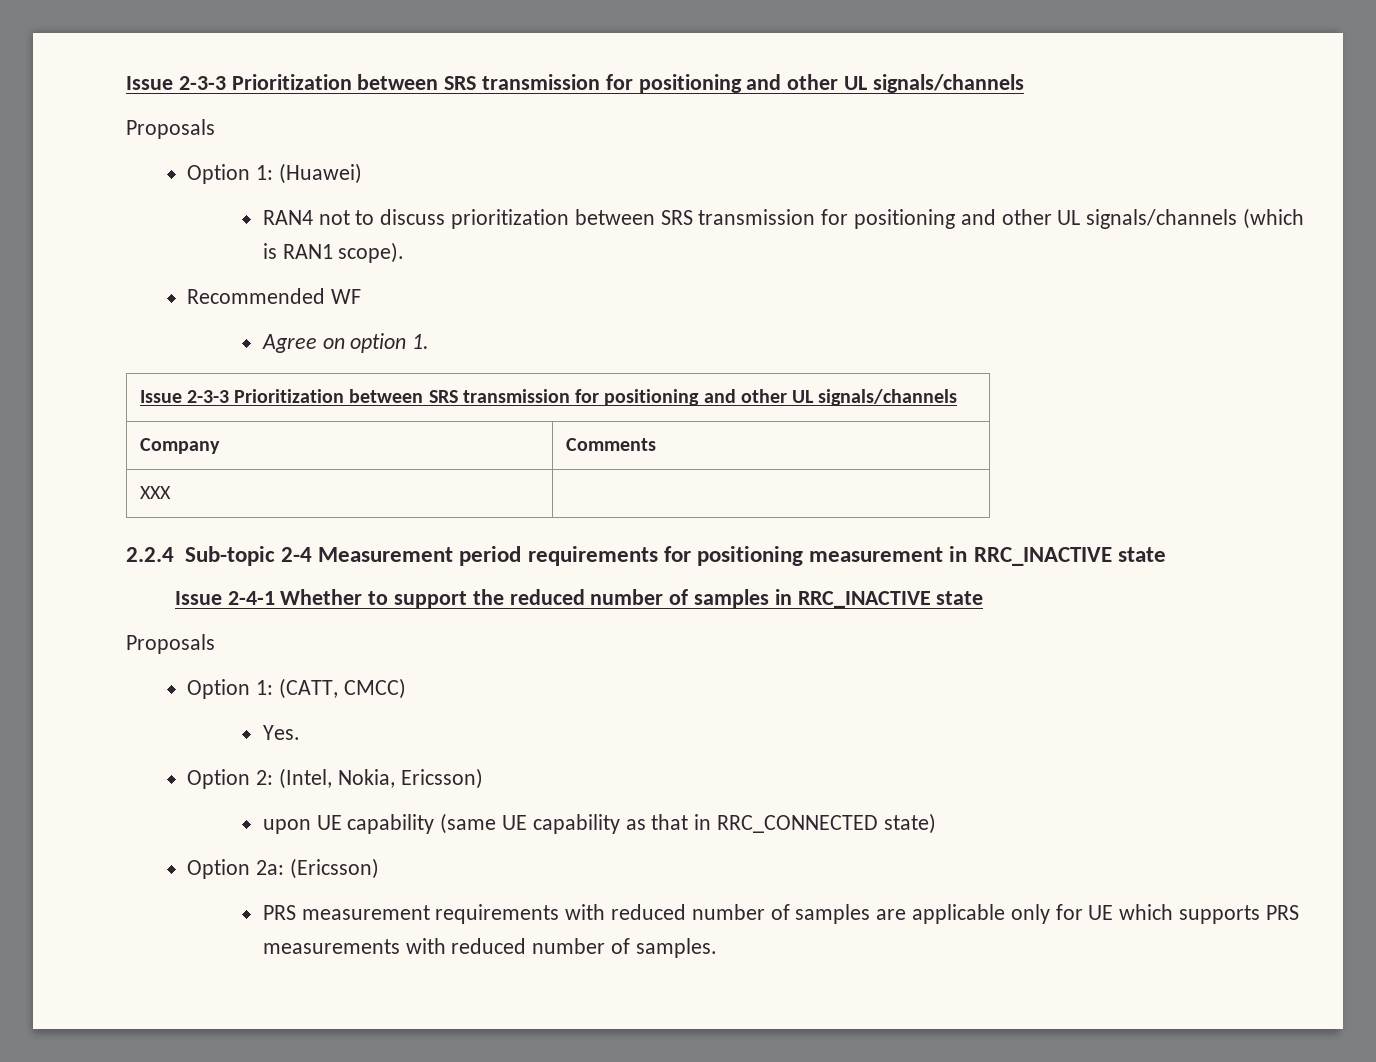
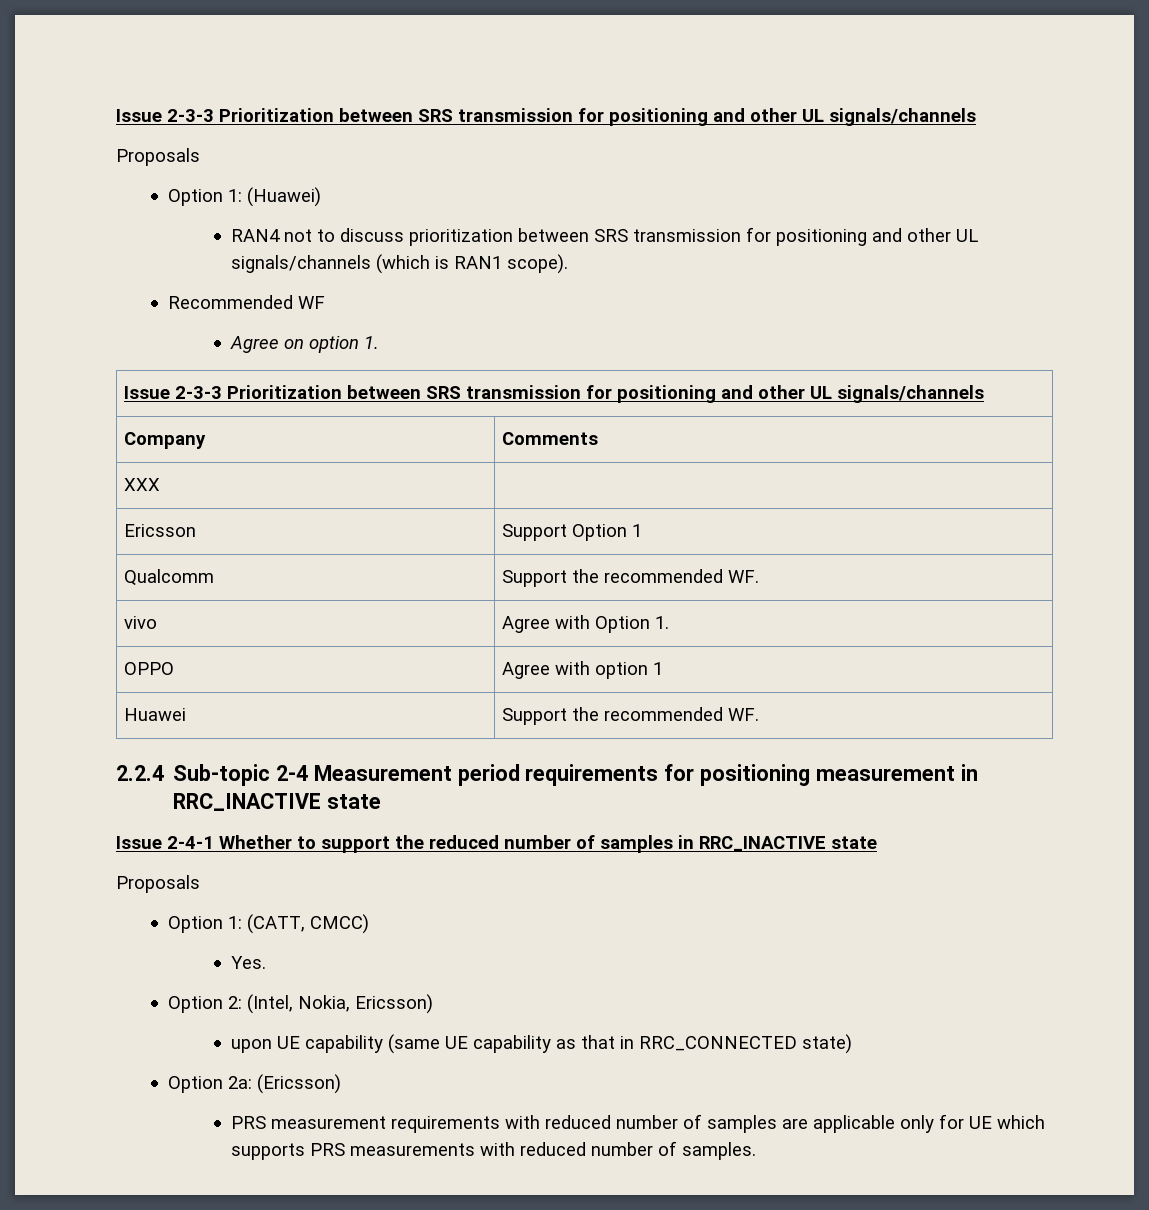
+ Ericsson | Support Option 1
+ Qualcomm | Support the recommended WF.
+ vivo | Agree with Option 1.
+ OPPO | Agree with option 1
+ Huawei | Support the recommended WF.

